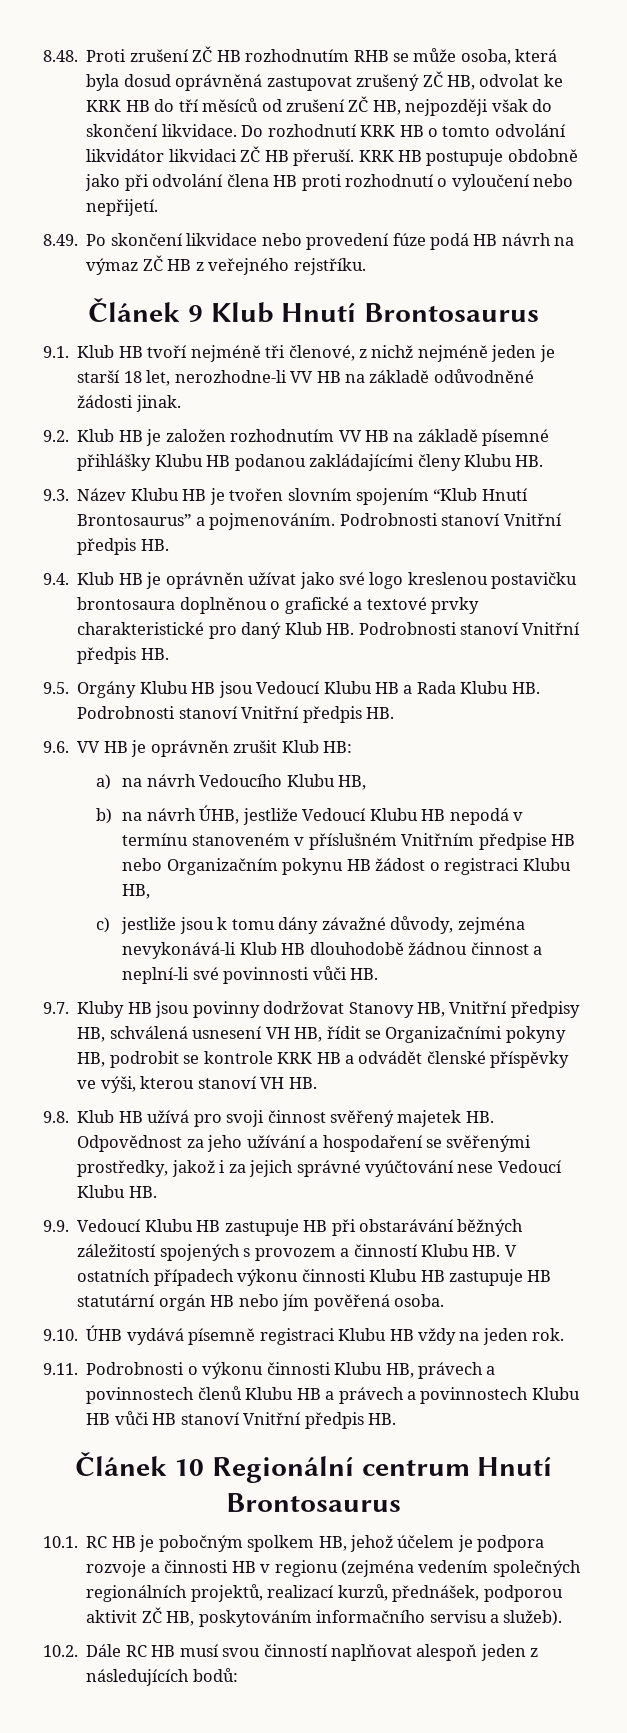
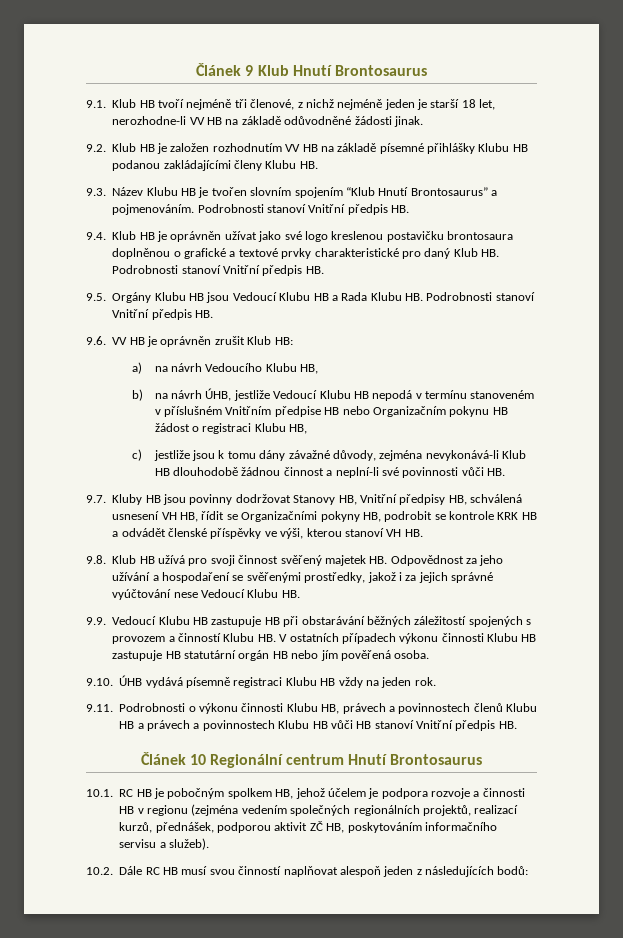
- 8.48. Proti zrušení ZČ HB rozhodnutím RHB se může osoba, která byla dosud oprávněná zastupovat zrušený ZČ HB, odvolat ke KRK HB do tří měsíců od zrušení ZČ HB, nejpozději však do skončení likvidace. Do rozhodnutí KRK HB o tomto odvolání likvidátor likvidaci ZČ HB přeruší. KRK HB postupuje obdobně jako při odvolání člena HB proti rozhodnutí o vyloučení nebo nepřijetí.
- 8.49. Po skončení likvidace nebo provedení fúze podá HB návrh na výmaz ZČ HB z veřejného rejstříku.

